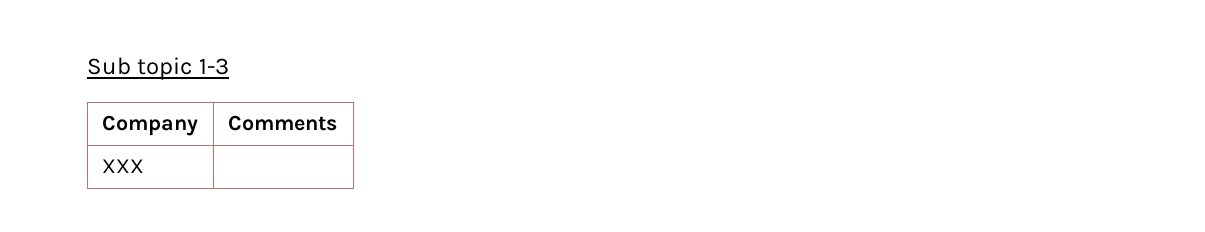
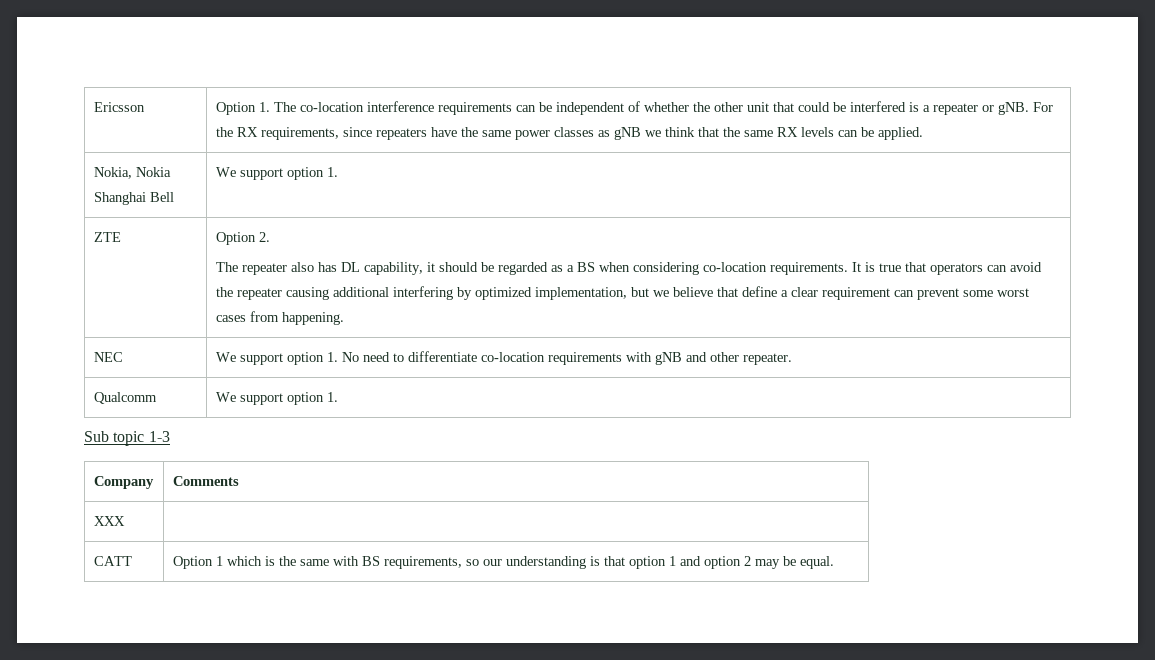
+ Ericsson | Option 1. The co-location interference requirements can be independent of whether the other unit that could be interfered is a repeater or gNB. For the RX requirements, since repeaters have the same power classes as gNB we think that the same RX levels can be applied.
+ Nokia, Nokia Shanghai Bell | We support option 1.
+ ZTE | Option 2.
+ The repeater also has DL capability, it should be regarded as a BS when considering co-location requirements. It is true that operators can avoid the repeater causing additional interfering by optimized implementation, but we believe that define a clear requirement can prevent some worst cases from happening.
+ NEC | We support option 1. No need to differentiate co-location requirements with gNB and other repeater.
+ Qualcomm | We support option 1.
+ CATT | Option 1 which is the same with BS requirements, so our understanding is that option 1 and option 2 may be equal.

